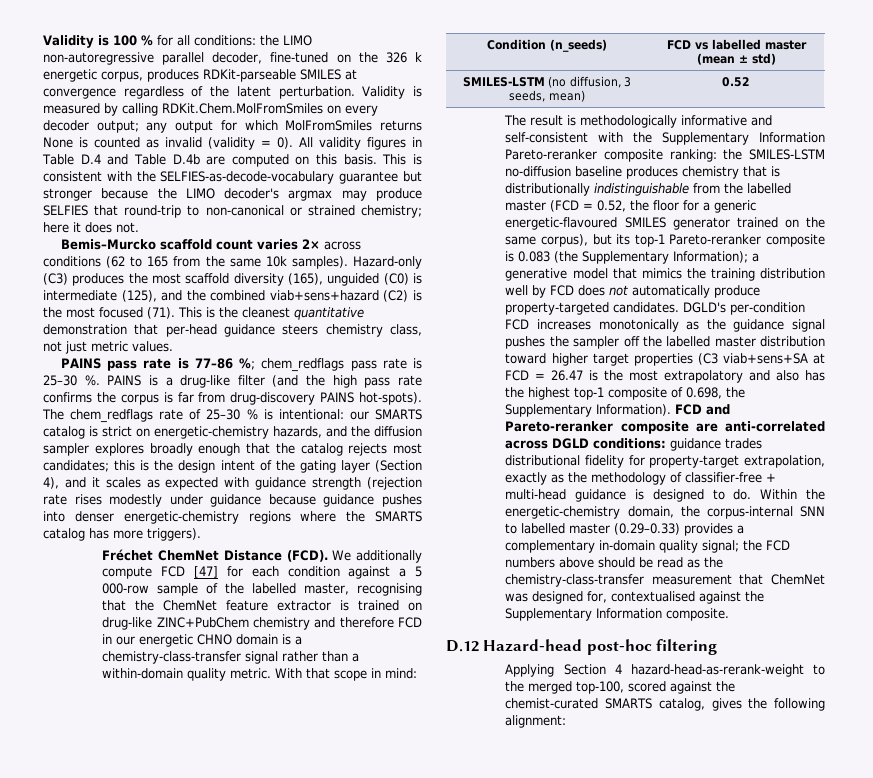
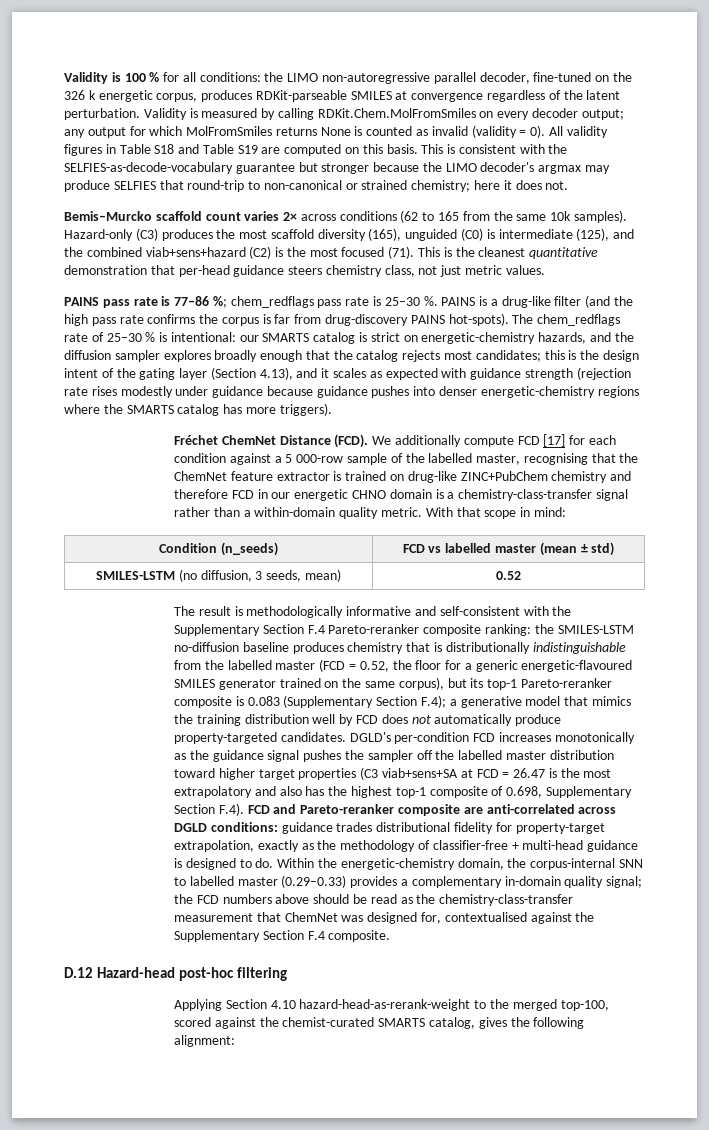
- All validity figures in Table D.4 and Table D.4b are computed on this basis.
+ All validity figures in Table S18 and Table S19 are computed on this basis.
- this is the design intent of the gating layer (Section 4), and it scales as expected with guidance strength (rejection rate rises modestly under guidance because guidance pushes into denser energetic-chemistry regions where the SMARTS catalog has more triggers).
+ this is the design intent of the gating layer (Section 4.13), and it scales as expected with guidance strength (rejection rate rises modestly under guidance because guidance pushes into denser energetic-chemistry regions where the SMARTS catalog has more triggers).
- We additionally compute FCD [47] for each condition against a 5 000-row sample of the labelled master, recognising that the ChemNet feature extractor is trained on drug-like ZINC+PubChem chemistry and therefore FCD in our energetic CHNO domain is a chemistry-class-transfer signal rather than a within-domain quality metric.
+ We additionally compute FCD [17] for each condition against a 5 000-row sample of the labelled master, recognising that the ChemNet feature extractor is trained on drug-like ZINC+PubChem chemistry and therefore FCD in our energetic CHNO domain is a chemistry-class-transfer signal rather than a within-domain quality metric.
- The result is methodologically informative and self-consistent with the Supplementary Information Pareto-reranker composite ranking:
+ The result is methodologically informative and self-consistent with the Supplementary Section F.4 Pareto-reranker composite ranking:
- the SMILES-LSTM no-diffusion baseline produces chemistry that is distributionally indistinguishable from the labelled master (FCD = 0.52, the floor for a generic energetic-flavoured SMILES generator trained on the same corpus), but its top-1 Pareto-reranker composite is 0.083 (the Supplementary Information);
+ the SMILES-LSTM no-diffusion baseline produces chemistry that is distributionally indistinguishable from the labelled master (FCD = 0.52, the floor for a generic energetic-flavoured SMILES generator trained on the same corpus), but its top-1 Pareto-reranker composite is 0.083 (Supplementary Section F.4);
- DGLD's per-condition FCD increases monotonically as the guidance signal pushes the sampler off the labelled master distribution toward higher target properties (C3 viab+sens+SA at FCD = 26.47 is the most extrapolatory and also has the highest top-1 composite of 0.698, the Supplementary Information). FCD and Pareto-reranker composite are anti-correlated across DGLD conditions:
+ DGLD's per-condition FCD increases monotonically as the guidance signal pushes the sampler off the labelled master distribution toward higher target properties (C3 viab+sens+SA at FCD = 26.47 is the most extrapolatory and also has the highest top-1 composite of 0.698, Supplementary Section F.4). FCD and Pareto-reranker composite are anti-correlated across DGLD conditions:
- Within the energetic-chemistry domain, the corpus-internal SNN to labelled master (0.29–0.33) provides a complementary in-domain quality signal; the FCD numbers above should be read as the chemistry-class-transfer measurement that ChemNet was designed for, contextualised against the Supplementary Information composite.
+ Within the energetic-chemistry domain, the corpus-internal SNN to labelled master (0.29–0.33) provides a complementary in-domain quality signal; the FCD numbers above should be read as the chemistry-class-transfer measurement that ChemNet was designed for, contextualised against the Supplementary Section F.4 composite.
- Applying Section 4 hazard-head-as-rerank-weight to the merged top-100, scored against the chemist-curated SMARTS catalog, gives the following alignment:
+ Applying Section 4.10 hazard-head-as-rerank-weight to the merged top-100, scored against the chemist-curated SMARTS catalog, gives the following alignment:

